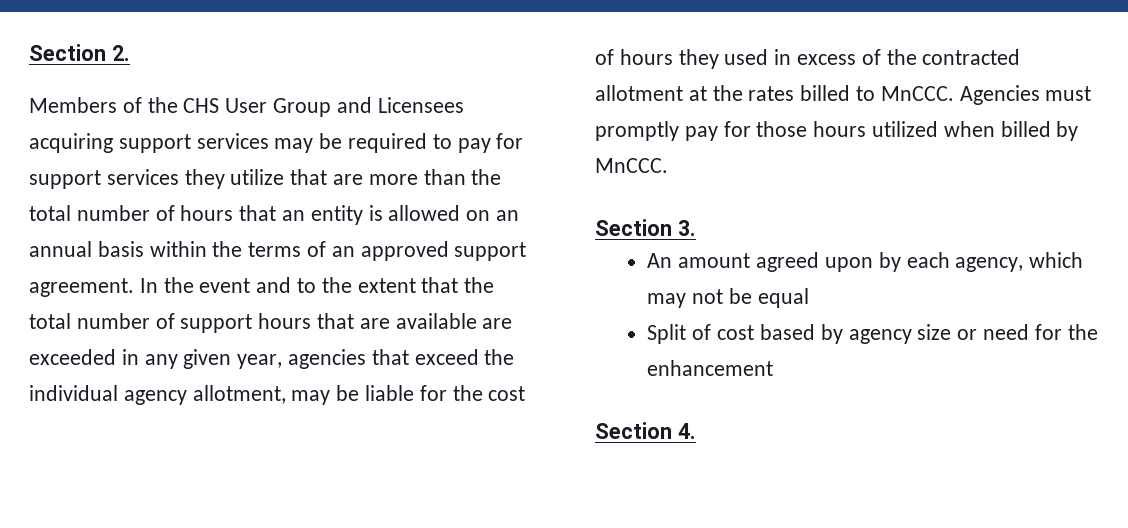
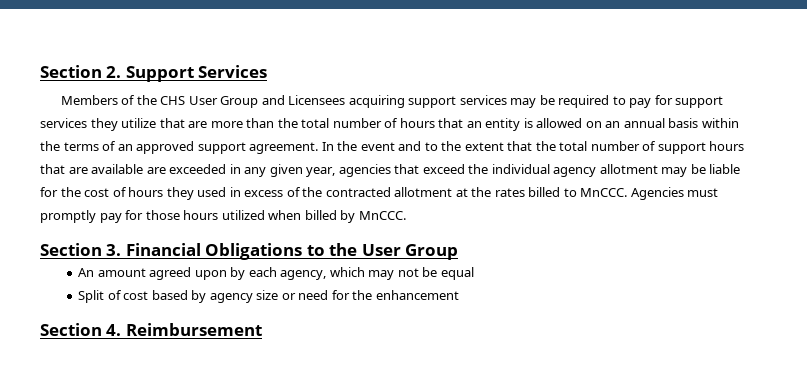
- Section 2.
+ Section 2. Support Services
- In the event and to the extent that the total number of support hours that are available are exceeded in any given year, agencies that exceed the individual agency allotment, may be liable for the cost of hours they used in excess of the contracted allotment at the rates billed to MnCCC.
+ In the event and to the extent that the total number of support hours that are available are exceeded in any given year, agencies that exceed the individual agency allotment may be liable for the cost of hours they used in excess of the contracted allotment at the rates billed to MnCCC.
- Section 3.
+ Section 3. Financial Obligations to the User Group
- Section 4.
+ Section 4. Reimbursement

